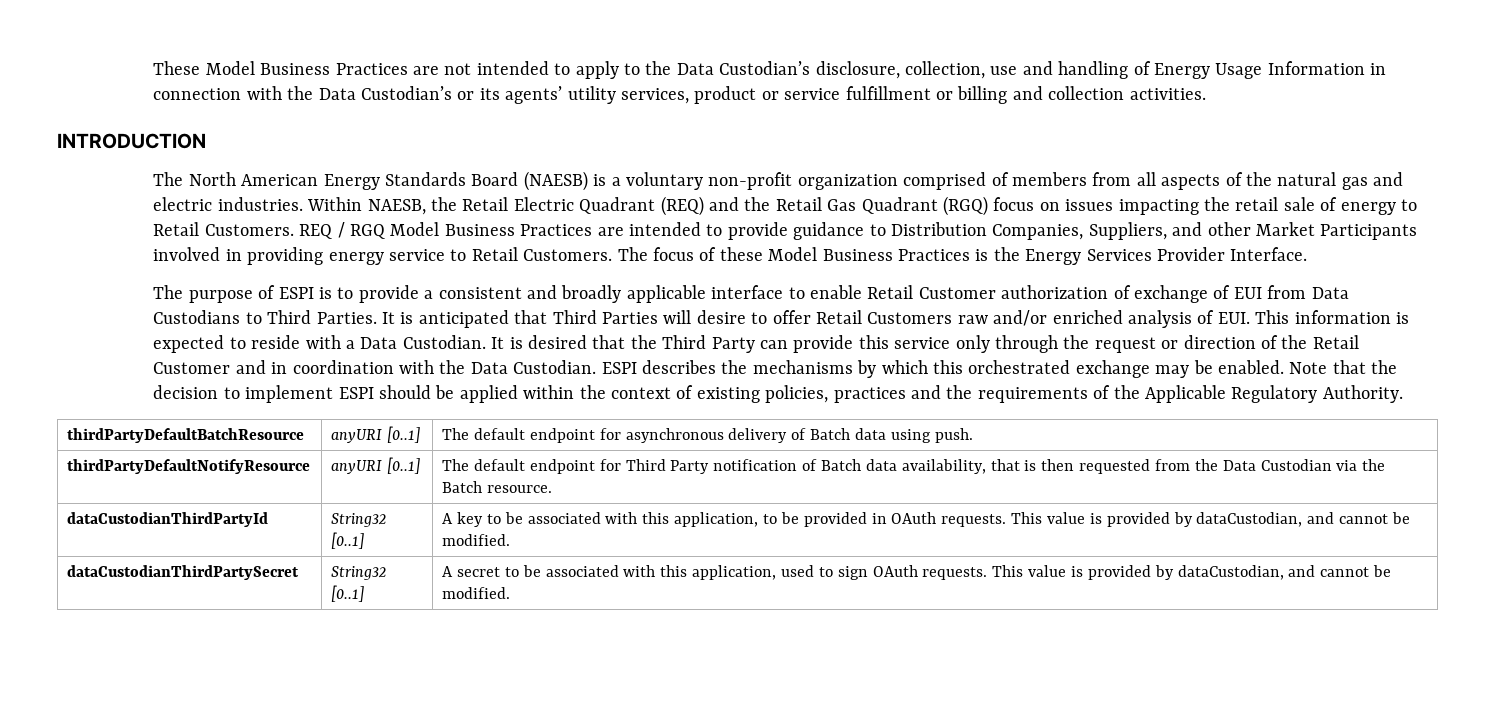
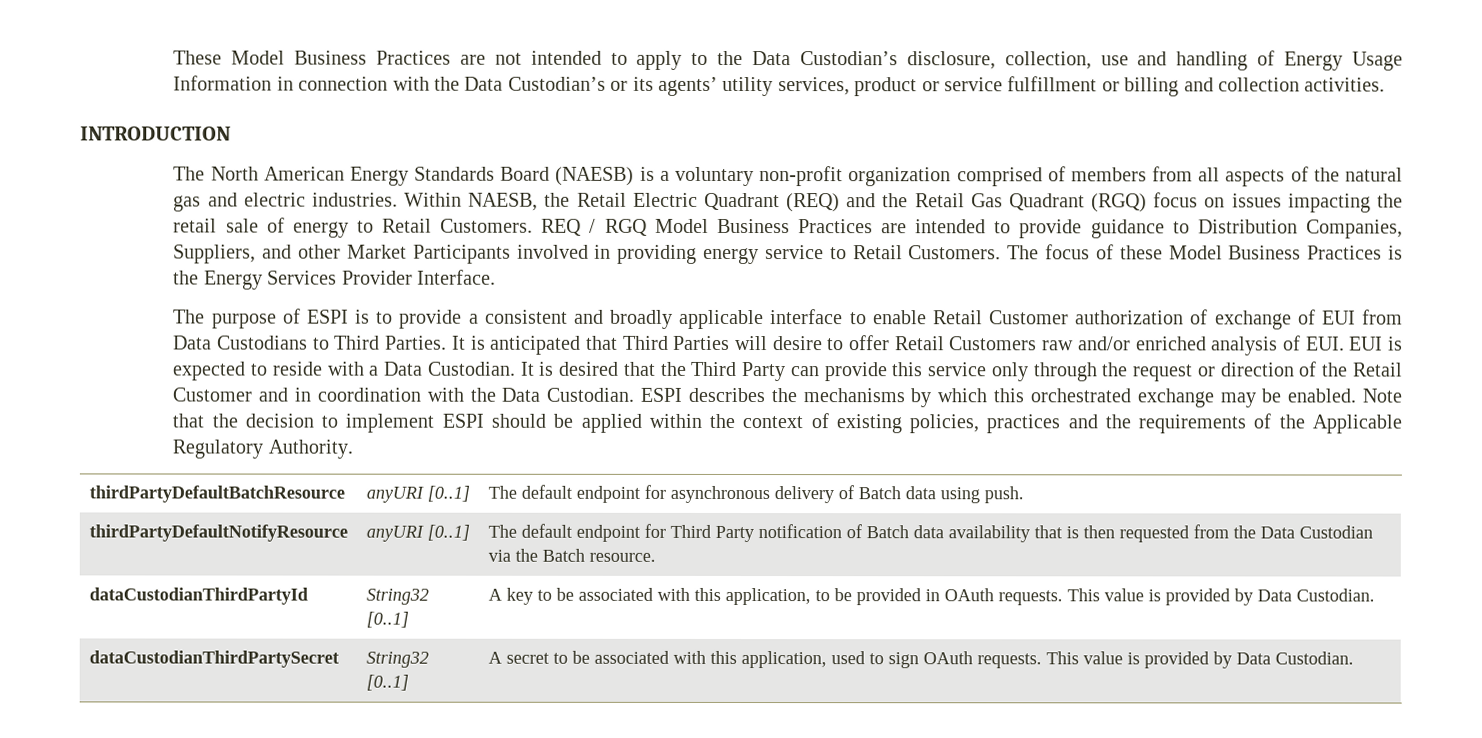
- It is anticipated that Third Parties will desire to offer Retail Customers raw and/or enriched analysis of EUI. This information is expected to reside with a Data Custodian.
+ It is anticipated that Third Parties will desire to offer Retail Customers raw and/or enriched analysis of EUI. EUI is expected to reside with a Data Custodian.
- thirdPartyDefaultNotifyResource | anyURI [0..1] | The default endpoint for Third Party notification of Batch data availability, that is then requested from the Data Custodian via the Batch resource.
+ thirdPartyDefaultNotifyResource | anyURI [0..1] | The default endpoint for Third Party notification of Batch data availability that is then requested from the Data Custodian via the Batch resource.
- dataCustodianThirdPartyId | String32 [0..1] | A key to be associated with this application, to be provided in OAuth requests. This value is provided by dataCustodian, and cannot be modified.
+ dataCustodianThirdPartyId | String32 [0..1] | A key to be associated with this application, to be provided in OAuth requests. This value is provided by Data Custodian.
- dataCustodianThirdPartySecret | String32 [0..1] | A secret to be associated with this application, used to sign OAuth requests. This value is provided by dataCustodian, and cannot be modified.
+ dataCustodianThirdPartySecret | String32 [0..1] | A secret to be associated with this application, used to sign OAuth requests. This value is provided by Data Custodian.

